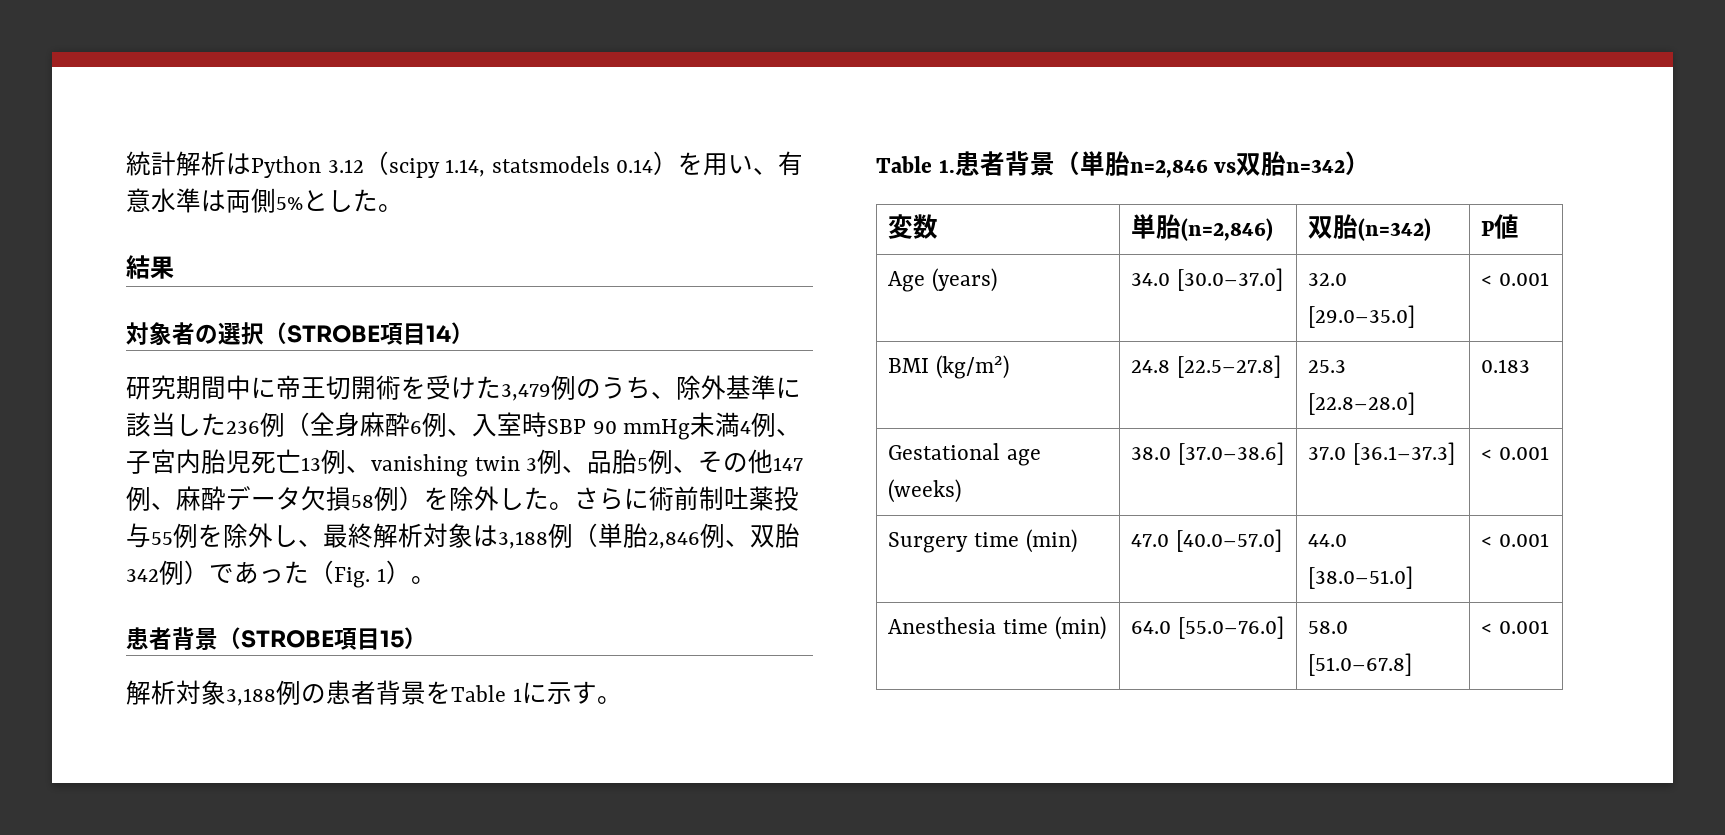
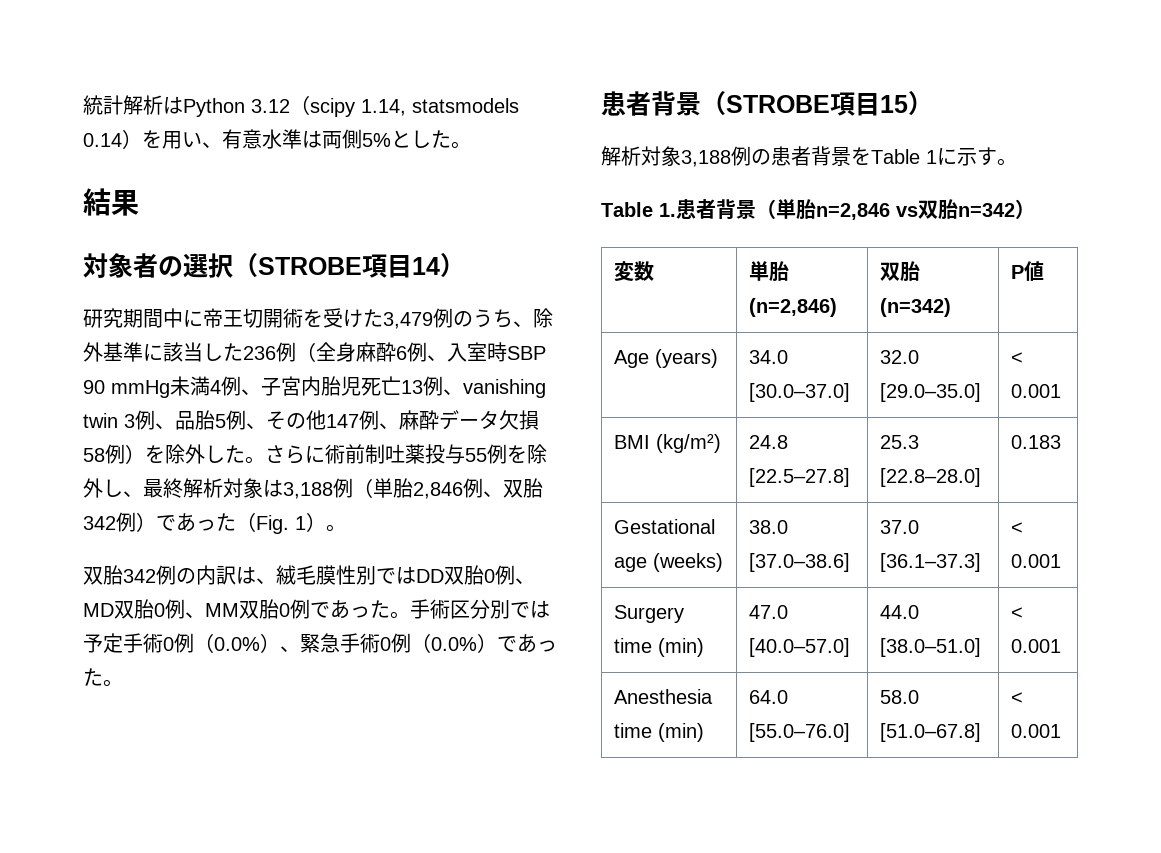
+ 双胎342例の内訳は、絨毛膜性別ではDD双胎0例、MD双胎0例、MM双胎0例であった。手術区分別では予定手術0例（0.0%）、緊急手術0例（0.0%）であった。

